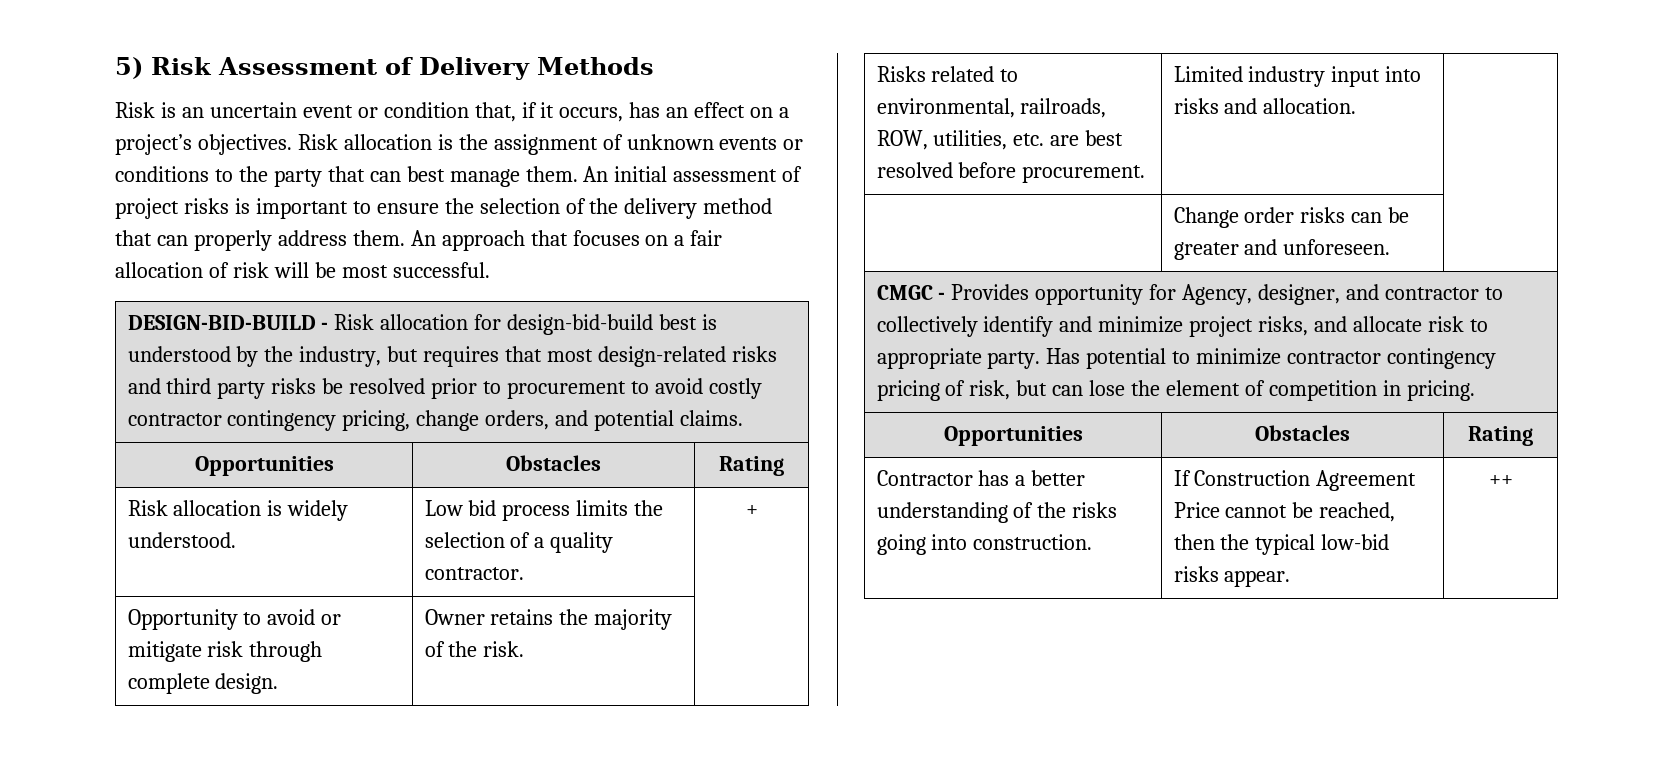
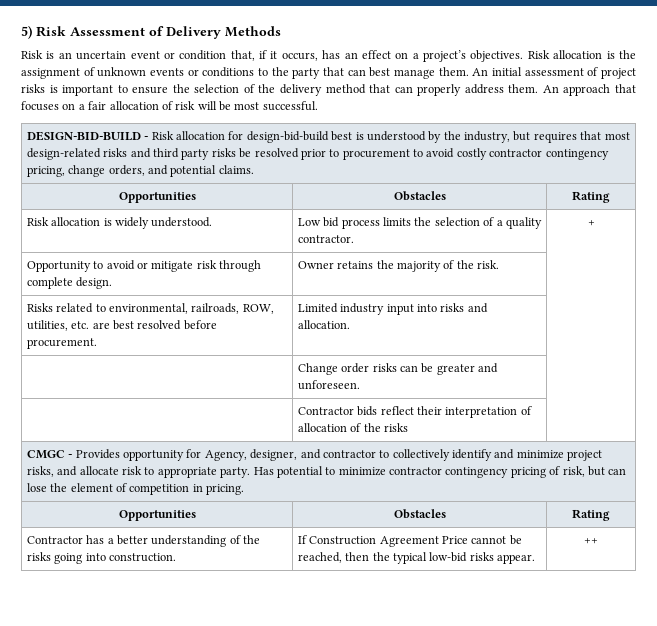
+ | Contractor bids reflect their interpretation of allocation of the risks |

